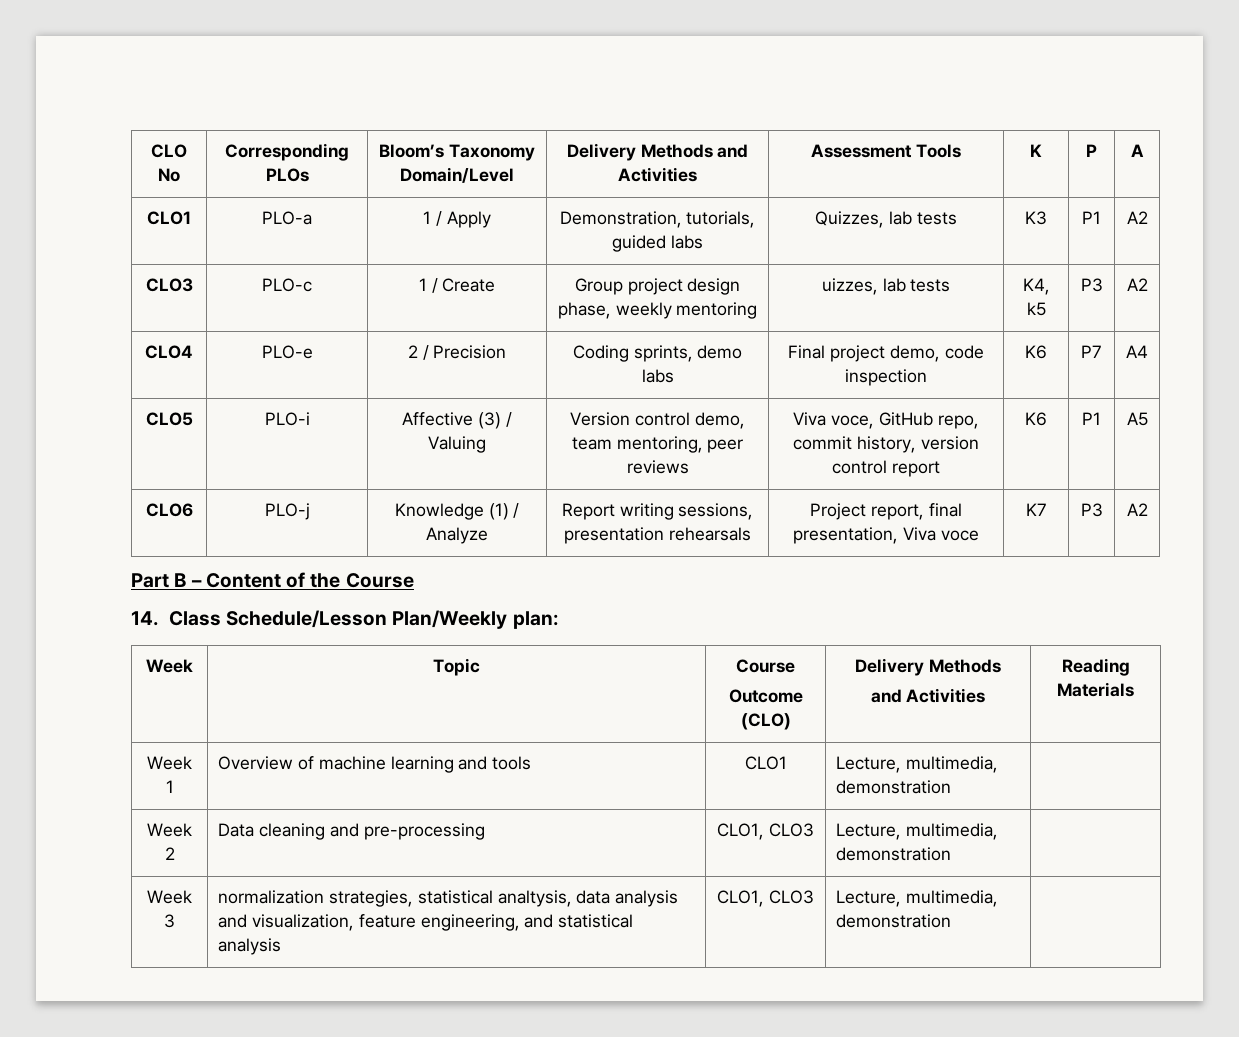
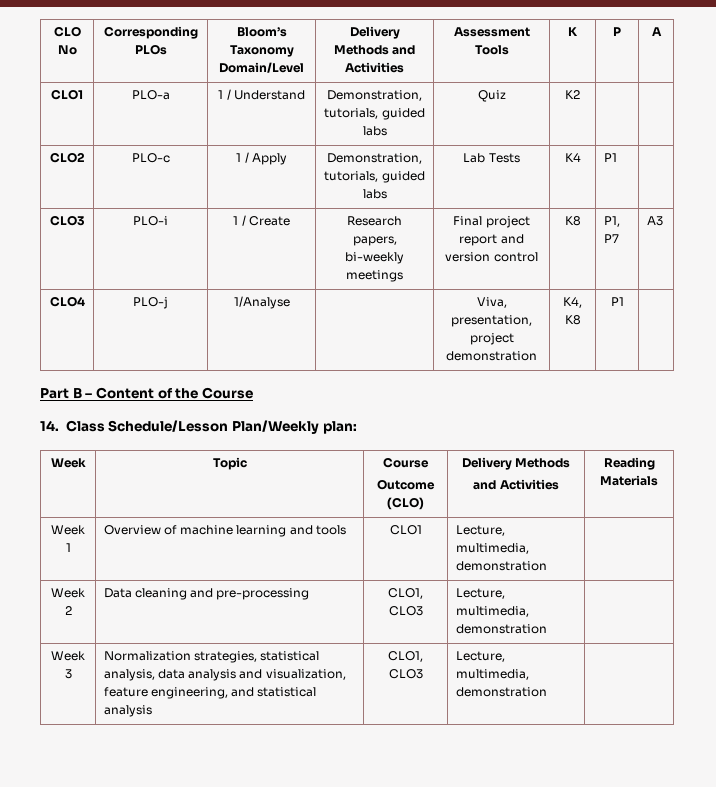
- CLO1 | PLO-a | 1 / Apply | Demonstration, tutorials, guided labs | Quizzes, lab tests | K3 | P1 | A2
- CLO3 | PLO-c | 1 / Create | Group project design phase, weekly mentoring | uizzes, lab tests | K4, k5 | P3 | A2
- CLO4 | PLO-e | 2 / Precision | Coding sprints, demo labs | Final project demo, code inspection | K6 | P7 | A4
- CLO5 | PLO-i | Affective (3) / Valuing | Version control demo, team mentoring, peer reviews | Viva voce, GitHub repo, commit history, version control report | K6 | P1 | A5
- CLO6 | PLO-j | Knowledge (1) / Analyze | Report writing sessions, presentation rehearsals | Project report, final presentation, Viva voce | K7 | P3 | A2
+ CLO1 | PLO-a | 1 / Understand | Demonstration, tutorials, guided labs | Quiz | K2 | |
+ CLO2 | PLO-c | 1 / Apply | Demonstration, tutorials, guided labs | Lab Tests | K4 | P1 |
+ CLO3 | PLO-i | 1 / Create | Research papers, bi-weekly meetings | Final project report and version control | K8 | P1, P7 | A3
+ CLO4 | PLO-j | 1/Analyse | | Viva, presentation, project demonstration | K4, K8 | P1 |
- Week 3 | normalization strategies, statistical analtysis, data analysis and visualization, feature engineering, and statistical analysis | CLO1, CLO3 | Lecture, multimedia, demonstration |
+ Week 3 | Normalization strategies, statistical analysis, data analysis and visualization, feature engineering, and statistical analysis | CLO1, CLO3 | Lecture, multimedia, demonstration |

